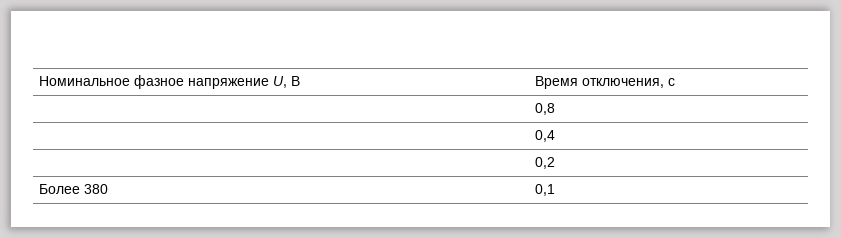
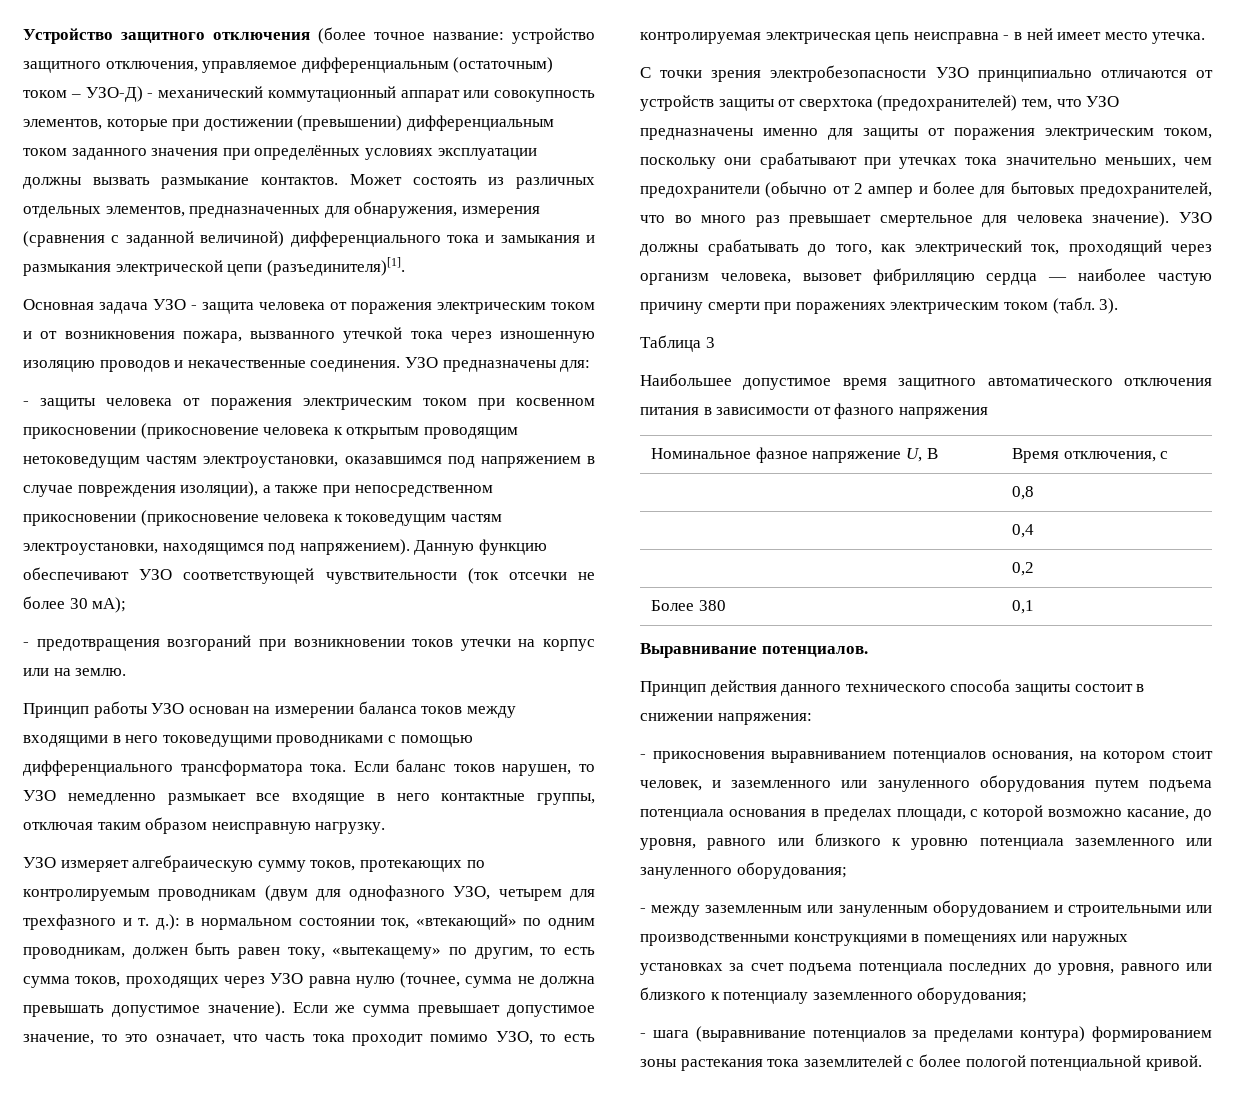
+ Устройство защитного отключения (более точное название: устройство защитного отключения, управляемое дифференциальным (остаточным) током – УЗО-Д) - механический коммутационный аппарат или совокупность элементов, которые при достижении (превышении) дифференциальным током заданного значения при определённых условиях эксплуатации должны вызвать размыкание контактов. Может состоять из различных отдельных элементов, предназначенных для обнаружения, измерения (сравнения с заданной величиной) дифференциального тока и замыкания и размыкания электрической цепи (разъединителя)[1].
+ Основная задача УЗО - защита человека от поражения электрическим током и от возникновения пожара, вызванного утечкой тока через изношенную изоляцию проводов и некачественные соединения. УЗО предназначены для:
+ - защиты человека от поражения электрическим током при косвенном прикосновении (прикосновение человека к открытым проводящим нетоковедущим частям электроустановки, оказавшимся под напряжением в случае повреждения изоляции), а также при непосредственном прикосновении (прикосновение человека к токоведущим частям электроустановки, находящимся под напряжением). Данную функцию обеспечивают УЗО соответствующей чувствительности (ток отсечки не более 30 мА);
+ - предотвращения возгораний при возникновении токов утечки на корпус или на землю.
+ Принцип работы УЗО основан на измерении баланса токов между входящими в него токоведущими проводниками с помощью дифференциального трансформатора тока. Если баланс токов нарушен, то УЗО немедленно размыкает все входящие в него контактные группы, отключая таким образом неисправную нагрузку.
+ УЗО измеряет алгебраическую сумму токов, протекающих по контролируемым проводникам (двум для однофазного УЗО, четырем для трехфазного и т. д.): в нормальном состоянии ток, «втекающий» по одним проводникам, должен быть равен току, «вытекащему» по другим, то есть сумма токов, проходящих через УЗО равна нулю (точнее, сумма не должна превышать допустимое значение). Если же сумма превышает допустимое значение, то это означает, что часть тока проходит помимо УЗО, то есть контролируемая электрическая цепь неисправна - в ней имеет место утечка.
+ С точки зрения электробезопасности УЗО принципиально отличаются от устройств защиты от сверхтока (предохранителей) тем, что УЗО предназначены именно для защиты от поражения электрическим током, поскольку они срабатывают при утечках тока значительно меньших, чем предохранители (обычно от 2 ампер и более для бытовых предохранителей, что во много раз превышает смертельное для человека значение). УЗО должны срабатывать до того, как электрический ток, проходящий через организм человека, вызовет фибрилляцию сердца — наиболее частую причину смерти при поражениях электрическим током (табл. 3).
+ Таблица 3
+ Наибольшее допустимое время защитного автоматического отключения питания в зависимости от фазного напряжения
+ Выравнивание потенциалов.
+ Принцип действия данного технического способа защиты состоит в снижении напряжения:
+ - прикосновения выравниванием потенциалов основания, на котором стоит человек, и заземленного или зануленного оборудования путем подъема потенциала основания в пределах площади, с которой возможно касание, до уровня, равного или близкого к уровню потенциала заземленного или зануленного оборудования;
+ - между заземленным или зануленным оборудованием и строительными или производственными конструкциями в помещениях или наружных установках за счет подъема потенциала последних до уровня, равного или близкого к потенциалу заземленного оборудования;
+ - шага (выравнивание потенциалов за пределами контура) формированием зоны растекания тока заземлителей с более пологой потенциальной кривой.

